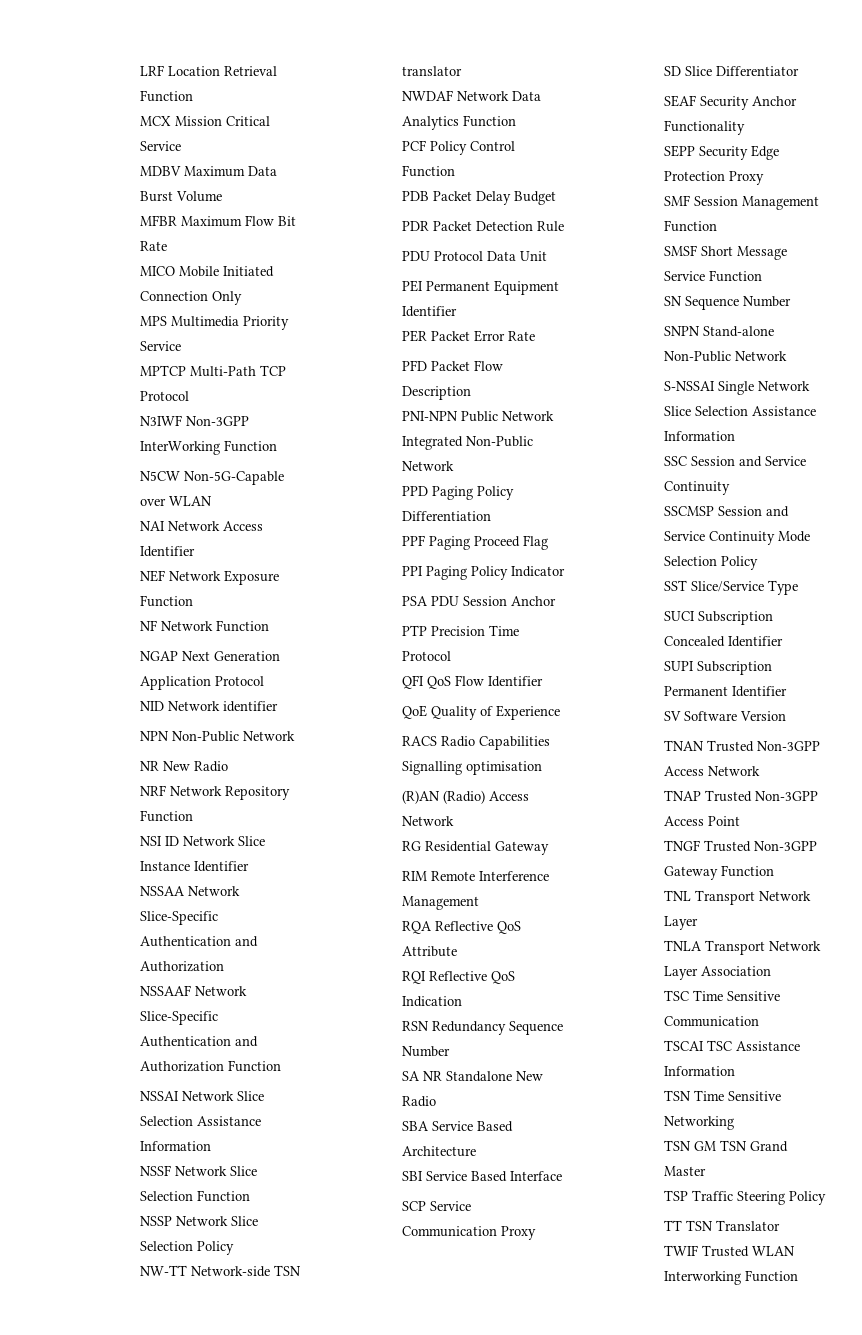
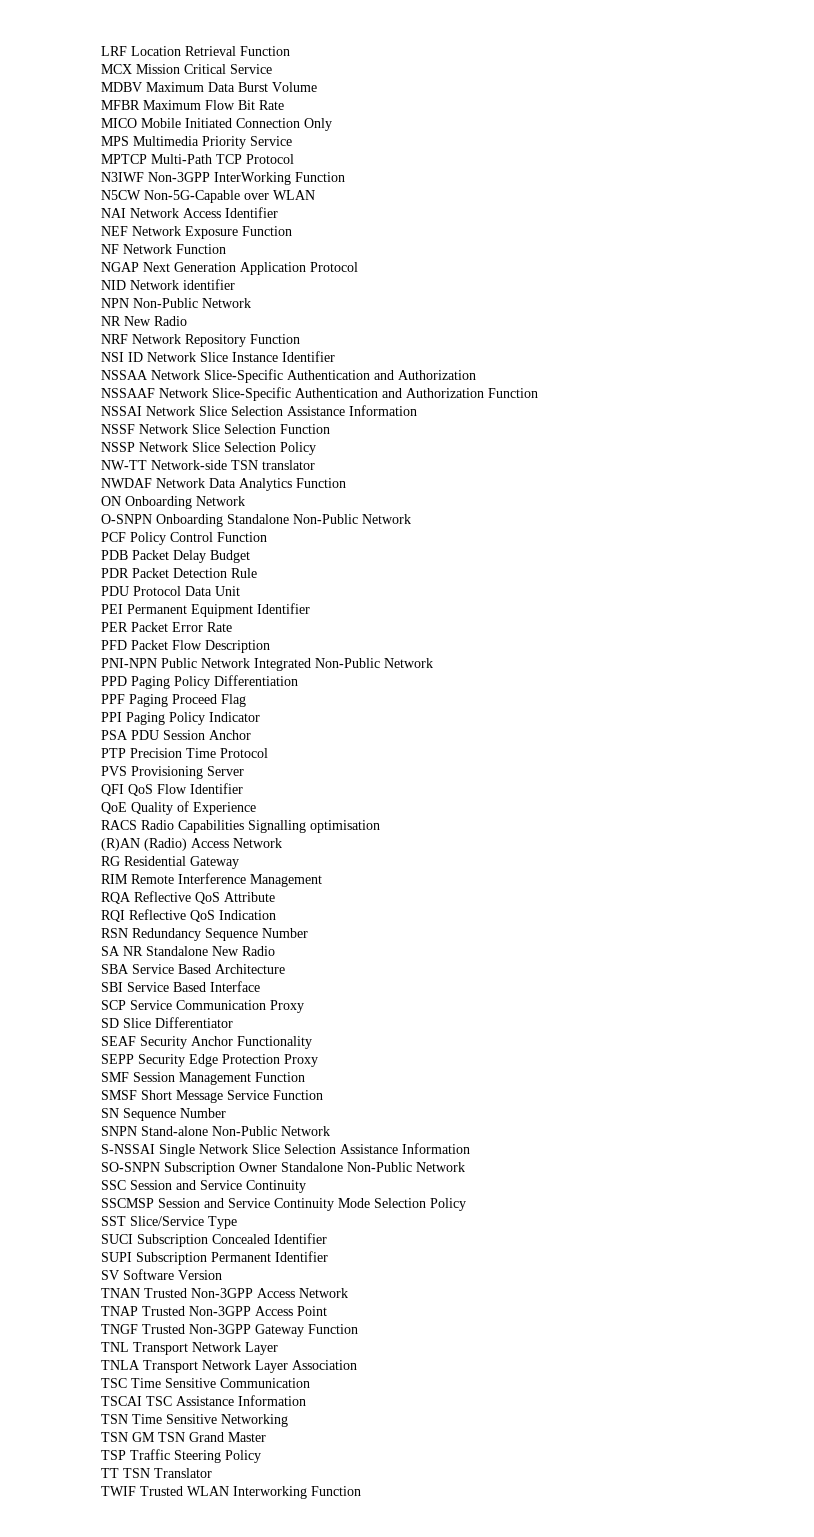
+ ON Onboarding Network
+ O-SNPN Onboarding Standalone Non-Public Network
+ PVS Provisioning Server
+ SO-SNPN Subscription Owner Standalone Non-Public Network

